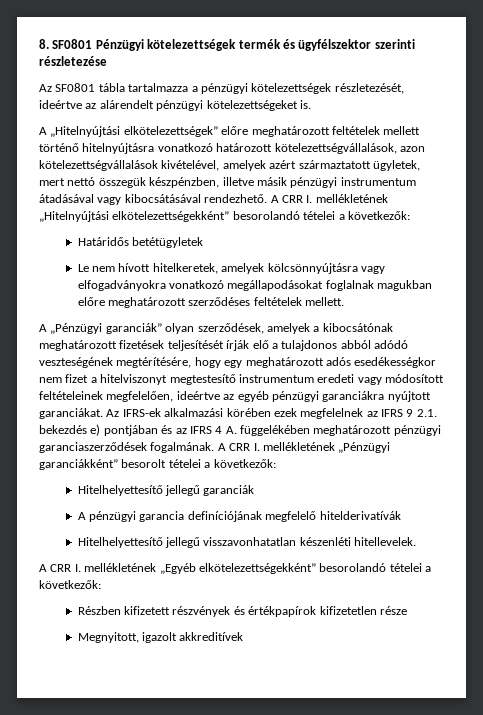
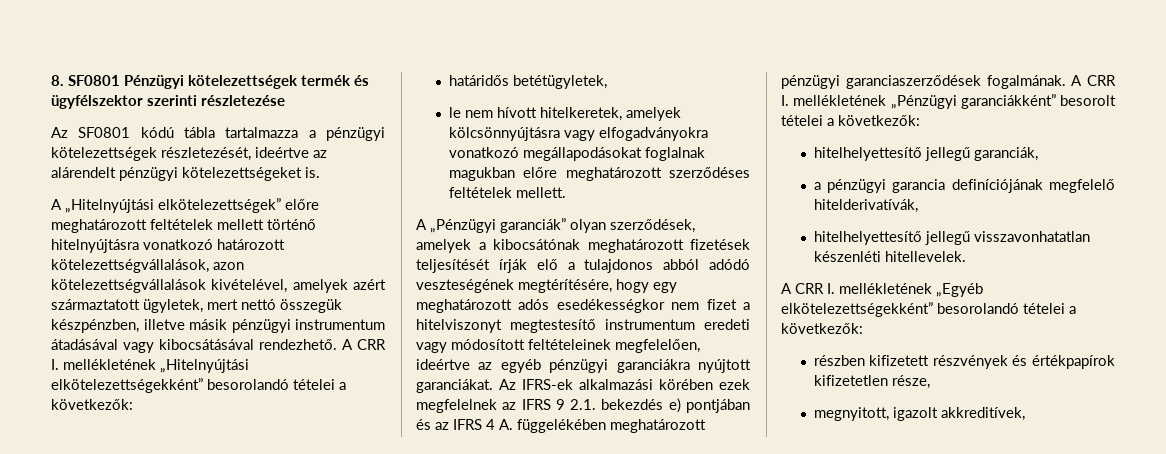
- Az SF0801 tábla tartalmazza a pénzügyi kötelezettségek részletezését, ideértve az alárendelt pénzügyi kötelezettségeket is.
+ Az SF0801 kódú tábla tartalmazza a pénzügyi kötelezettségek részletezését, ideértve az alárendelt pénzügyi kötelezettségeket is.
- Határidős betétügyletek
- Le nem hívott hitelkeretek, amelyek kölcsönnyújtásra vagy elfogadványokra vonatkozó megállapodásokat foglalnak magukban előre meghatározott szerződéses feltételek mellett.
+ határidős betétügyletek,
+ le nem hívott hitelkeretek, amelyek kölcsönnyújtásra vagy elfogadványokra vonatkozó megállapodásokat foglalnak magukban előre meghatározott szerződéses feltételek mellett.
- Hitelhelyettesítő jellegű garanciák
- A pénzügyi garancia definíciójának megfelelő hitelderivatívák
- Hitelhelyettesítő jellegű visszavonhatatlan készenléti hitellevelek.
+ hitelhelyettesítő jellegű garanciák,
+ a pénzügyi garancia definíciójának megfelelő hitelderivatívák,
+ hitelhelyettesítő jellegű visszavonhatatlan készenléti hitellevelek.
- Részben kifizetett részvények és értékpapírok kifizetetlen része
- Megnyitott, igazolt akkreditívek
+ részben kifizetett részvények és értékpapírok kifizetetlen része,
+ megnyitott, igazolt akkreditívek,

